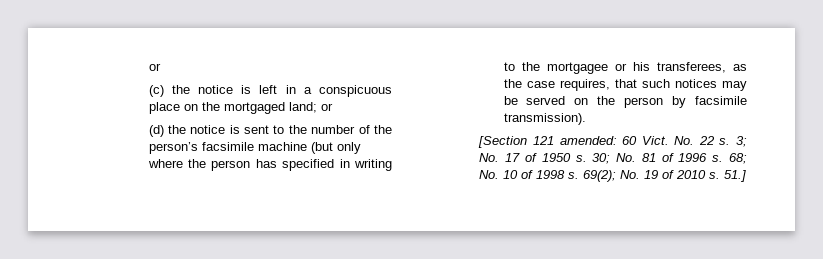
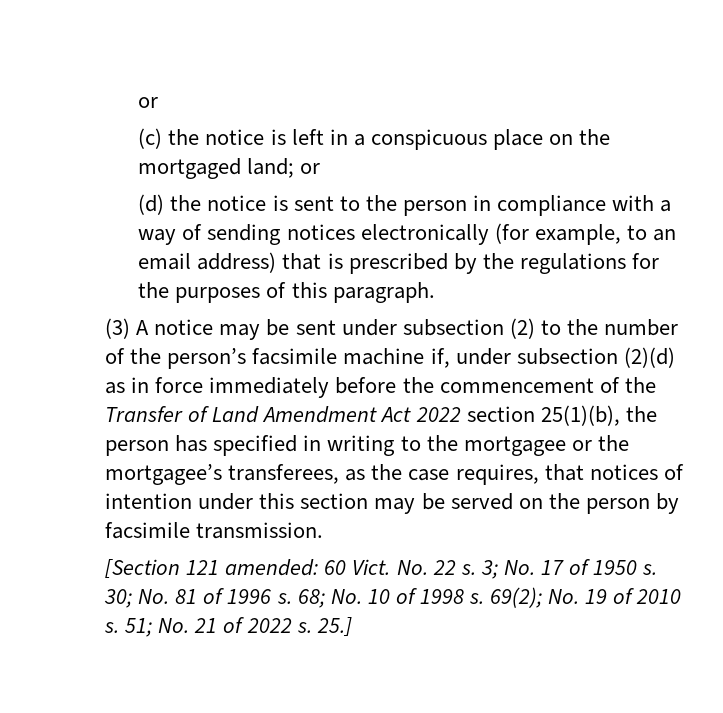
- (d) the notice is sent to the number of the person’s facsimile machine (but only where the person has specified in writing to the mortgagee or his transferees, as the case requires, that such notices may be served on the person by facsimile transmission).
+ (d) the notice is sent to the person in compliance with a way of sending notices electronically (for example, to an email address) that is prescribed by the regulations for the purposes of this paragraph.
+ (3) A notice may be sent under subsection (2) to the number of the person’s facsimile machine if, under subsection (2)(d) as in force immediately before the commencement of the Transfer of Land Amendment Act 2022 section 25(1)(b), the person has specified in writing to the mortgagee or the mortgagee’s transferees, as the case requires, that notices of intention under this section may be served on the person by facsimile transmission.
- 51.]
+ 51; No. 21 of 2022 s. 25.]

